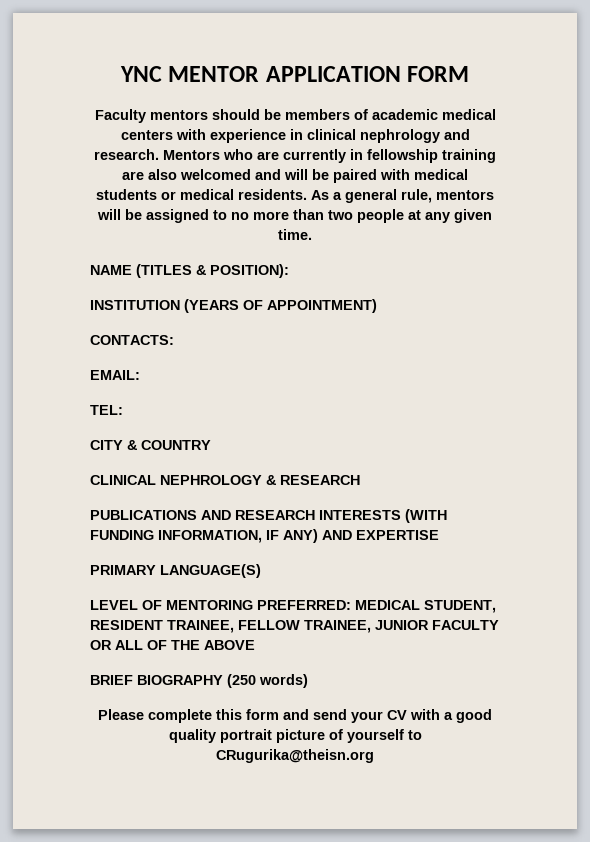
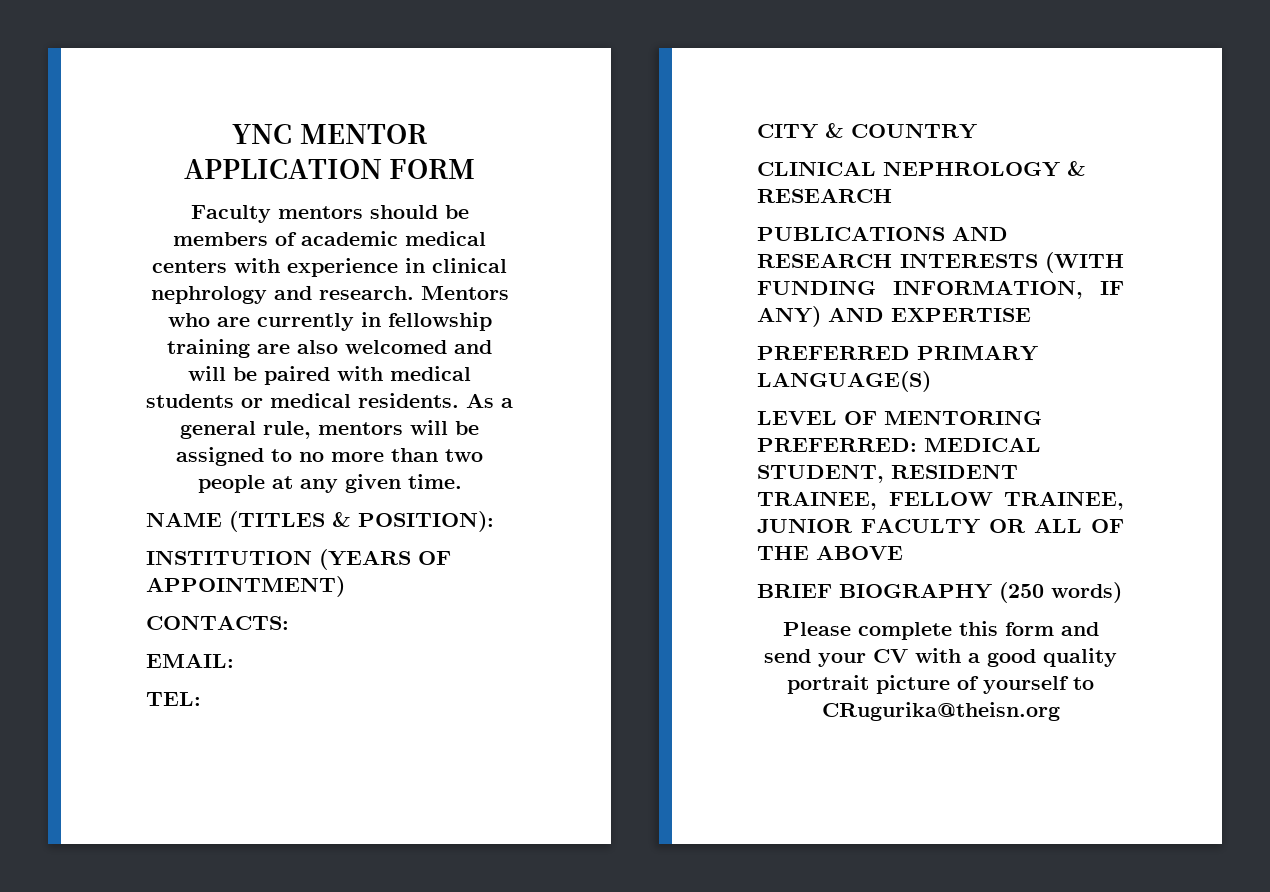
- PRIMARY LANGUAGE(S)
+ PREFERRED PRIMARY LANGUAGE(S)

